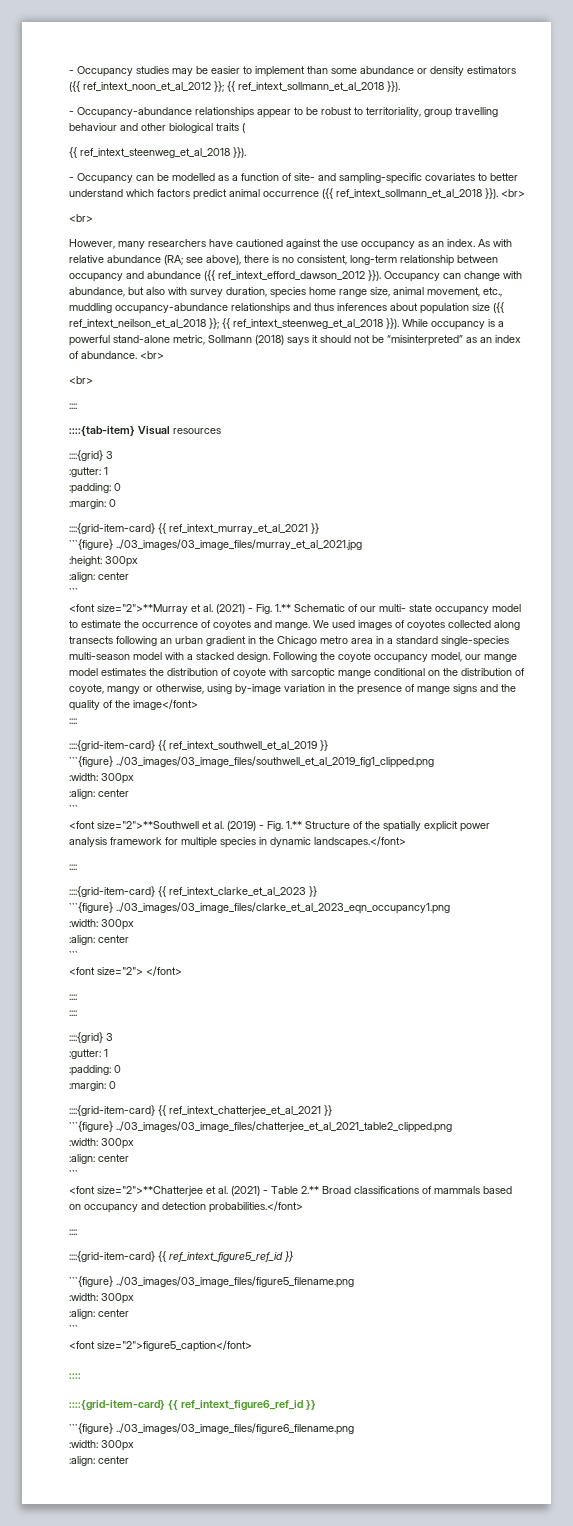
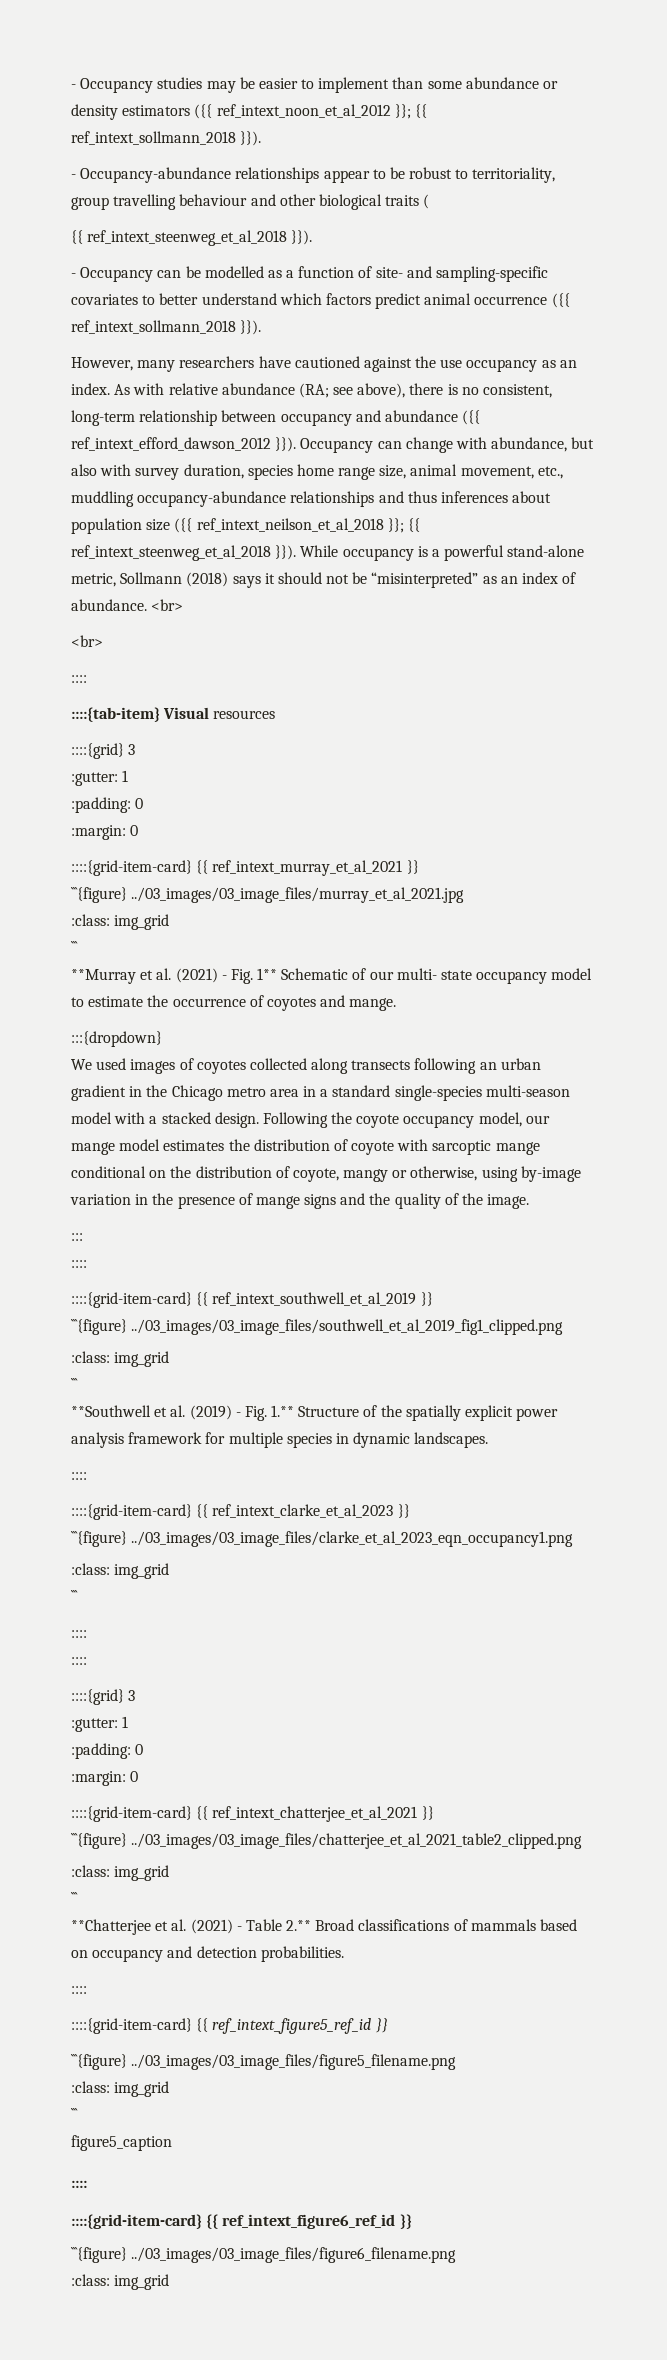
- - Occupancy studies may be easier to implement than some abundance or density estimators ({{ ref_intext_noon_et_al_2012 }}; {{ ref_intext_sollmann_et_al_2018 }}).
+ - Occupancy studies may be easier to implement than some abundance or density estimators ({{ ref_intext_noon_et_al_2012 }}; {{ ref_intext_sollmann_2018 }}).
- - Occupancy can be modelled as a function of site- and sampling-specific covariates to better understand which factors predict animal occurrence ({{ ref_intext_sollmann_et_al_2018 }}). <br>
- <br>
+ - Occupancy can be modelled as a function of site- and sampling-specific covariates to better understand which factors predict animal occurrence ({{ ref_intext_sollmann_2018 }}).
  ```{figure} ../03_images/03_image_files/murray_et_al_2021.jpg
- :height: 300px
- :align: center
+ :class: img_grid
  ```
- <font size="2">**Murray et al. (2021) - Fig. 1.** Schematic of our multi- state occupancy model to estimate the occurrence of coyotes and mange. We used images of coyotes collected along transects following an urban gradient in the Chicago metro area in a standard single-species multi-season model with a stacked design.
+ **Murray et al. (2021) - Fig. 1** Schematic of our multi- state occupancy model to estimate the occurrence of coyotes and mange.
+ :::{dropdown}
+ We used images of coyotes collected along transects following an urban gradient in the Chicago metro area in a standard single-species multi-season model with a stacked design.
- Following the coyote occupancy model, our mange model estimates the distribution of coyote with sarcoptic mange conditional on the distribution of coyote, mangy or otherwise, using by-image variation in the presence of mange signs and the quality of the image</font>
+ Following the coyote occupancy model, our mange model estimates the distribution of coyote with sarcoptic mange conditional on the distribution of coyote, mangy or otherwise, using by-image variation in the presence of mange signs and the quality of the image.
+ :::
  ```{figure} ../03_images/03_image_files/southwell_et_al_2019_fig1_clipped.png
- :width: 300px
- :align: center
+ :class: img_grid
  ```
- <font size="2">**Southwell et al. (2019) - Fig. 1.** Structure of the spatially explicit power analysis framework for multiple species in dynamic landscapes.</font>
+ **Southwell et al. (2019) - Fig. 1.** Structure of the spatially explicit power analysis framework for multiple species in dynamic landscapes.
  ```{figure} ../03_images/03_image_files/clarke_et_al_2023_eqn_occupancy1.png
- :width: 300px
- :align: center
+ :class: img_grid
  ```
- <font size="2"> </font>
  ```{figure} ../03_images/03_image_files/chatterjee_et_al_2021_table2_clipped.png
- :width: 300px
- :align: center
+ :class: img_grid
  ```
- <font size="2">**Chatterjee et al. (2021) - Table 2.** Broad classifications of mammals based on occupancy and detection probabilities.</font>
+ **Chatterjee et al. (2021) - Table 2.** Broad classifications of mammals based on occupancy and detection probabilities.
  ```{figure} ../03_images/03_image_files/figure5_filename.png
- :width: 300px
- :align: center
+ :class: img_grid
  ```
- <font size="2">figure5_caption</font>
+ figure5_caption
  ```{figure} ../03_images/03_image_files/figure6_filename.png
- :width: 300px
- :align: center
+ :class: img_grid

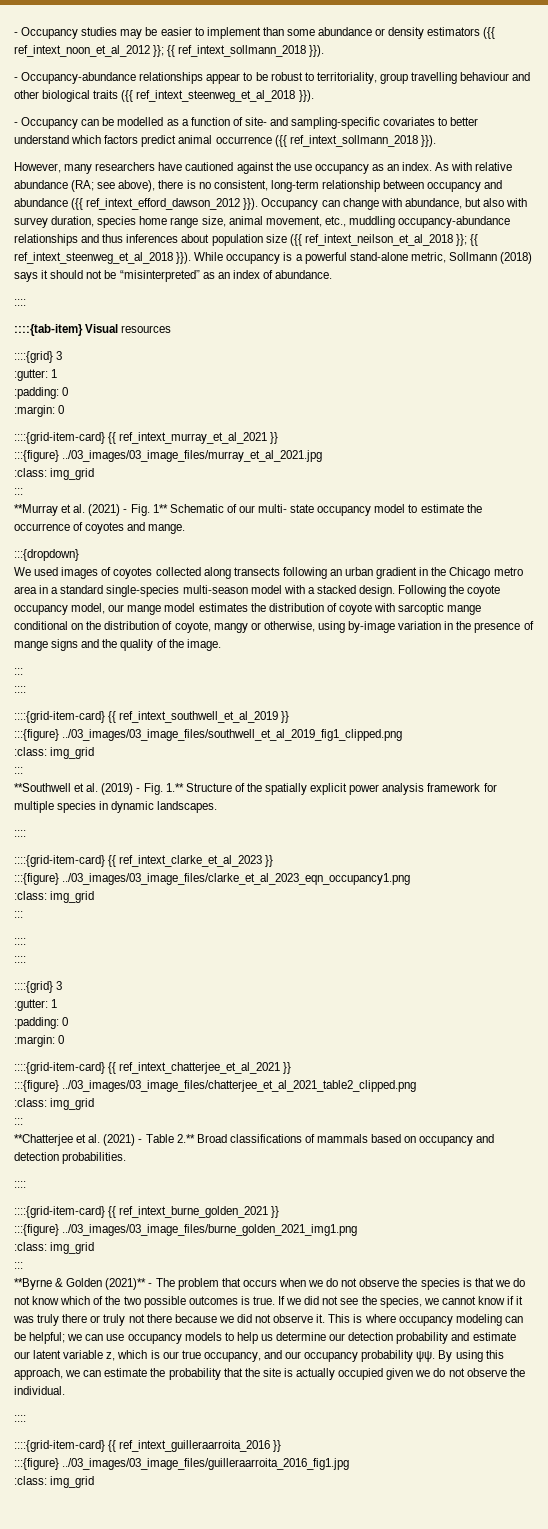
- - Occupancy-abundance relationships appear to be robust to territoriality, group travelling behaviour and other biological traits (
- {{ ref_intext_steenweg_et_al_2018 }}).
+ - Occupancy-abundance relationships appear to be robust to territoriality, group travelling behaviour and other biological traits ({{ ref_intext_steenweg_et_al_2018 }}).
- While occupancy is a powerful stand-alone metric, Sollmann (2018) says it should not be “misinterpreted” as an index of abundance. <br>
- <br>
+ While occupancy is a powerful stand-alone metric, Sollmann (2018) says it should not be “misinterpreted” as an index of abundance.
- ```{figure} ../03_images/03_image_files/murray_et_al_2021.jpg
+ :::{figure} ../03_images/03_image_files/murray_et_al_2021.jpg
  :class: img_grid
- ```
+ :::
- ```{figure} ../03_images/03_image_files/southwell_et_al_2019_fig1_clipped.png
+ :::{figure} ../03_images/03_image_files/southwell_et_al_2019_fig1_clipped.png
  :class: img_grid
- ```
+ :::
- ```{figure} ../03_images/03_image_files/clarke_et_al_2023_eqn_occupancy1.png
+ :::{figure} ../03_images/03_image_files/clarke_et_al_2023_eqn_occupancy1.png
  :class: img_grid
- ```
+ :::
- ```{figure} ../03_images/03_image_files/chatterjee_et_al_2021_table2_clipped.png
+ :::{figure} ../03_images/03_image_files/chatterjee_et_al_2021_table2_clipped.png
  :class: img_grid
- ```
+ :::
- ::::{grid-item-card} {{ ref_intext_figure5_ref_id }}
- ```{figure} ../03_images/03_image_files/figure5_filename.png
+ ::::{grid-item-card} {{ ref_intext_burne_golden_2021 }}
+ :::{figure} ../03_images/03_image_files/burne_golden_2021_img1.png
  :class: img_grid
- ```
- figure5_caption
+ :::
+ **Byrne & Golden (2021)** - The problem that occurs when we do not observe the species is that we do not know which of the two possible outcomes is true. If we did not see the species, we cannot know if it was truly there or truly not there because we did not observe it. This is where occupancy modeling can be helpful; we can use occupancy models to help us determine our detection probability and estimate our latent variable z, which is our true occupancy, and our occupancy probability ψψ. By using this approach, we can estimate the probability that the site is actually occupied given we do not observe the individual.
  ::::
- ::::{grid-item-card} {{ ref_intext_figure6_ref_id }}
- ```{figure} ../03_images/03_image_files/figure6_filename.png
+ ::::{grid-item-card} {{ ref_intext_guilleraarroita_2016 }}
+ :::{figure} ../03_images/03_image_files/guilleraarroita_2016_fig1.jpg

